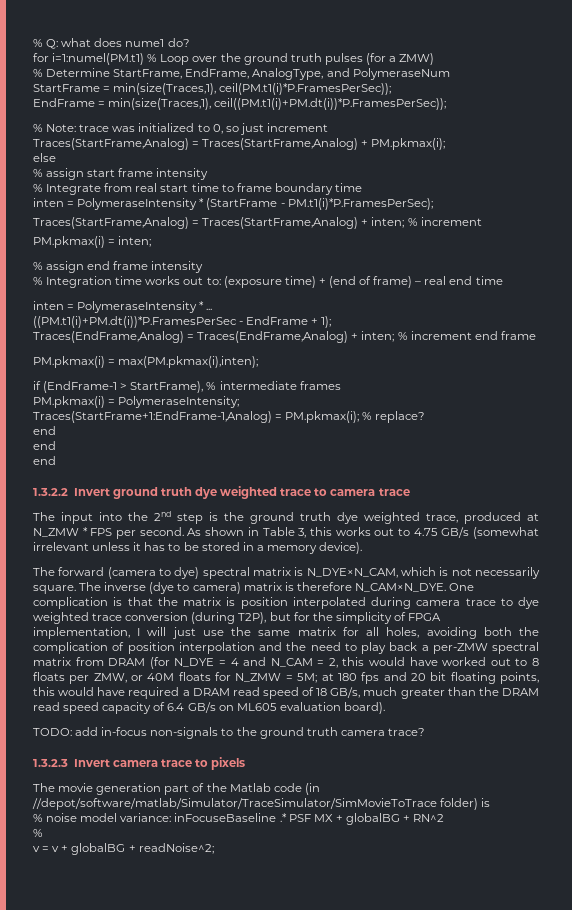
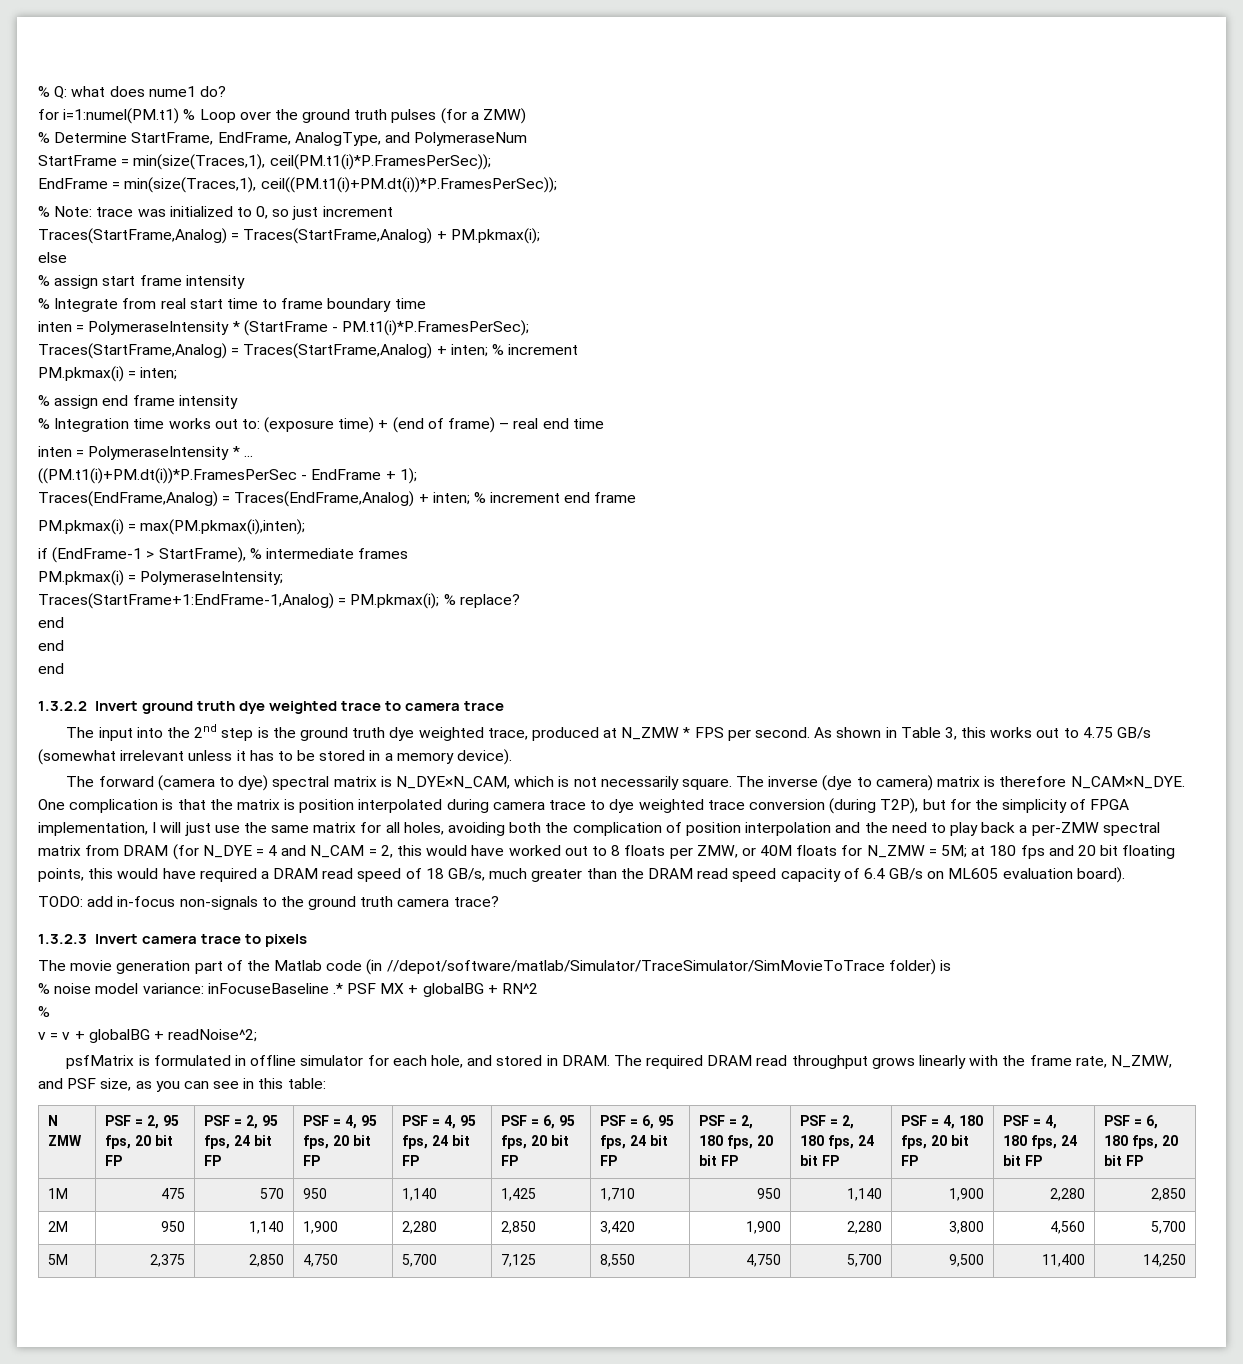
+ psfMatrix is formulated in offline simulator for each hole, and stored in DRAM. The required DRAM read throughput grows linearly with the frame rate, N_ZMW, and PSF size, as you can see in this table:
+ N ZMW | PSF = 2, 95 fps, 20 bit FP | PSF = 2, 95 fps, 24 bit FP | PSF = 4, 95 fps, 20 bit FP | PSF = 4, 95 fps, 24 bit FP | PSF = 6, 95 fps, 20 bit FP | PSF = 6, 95 fps, 24 bit FP | PSF = 2, 180 fps, 20 bit FP | PSF = 2, 180 fps, 24 bit FP | PSF = 4, 180 fps, 20 bit FP | PSF = 4, 180 fps, 24 bit FP | PSF = 6, 180 fps, 20 bit FP
+ 1M | 475 | 570 | 950 | 1,140 | 1,425 | 1,710 | 950 | 1,140 | 1,900 | 2,280 | 2,850
+ 2M | 950 | 1,140 | 1,900 | 2,280 | 2,850 | 3,420 | 1,900 | 2,280 | 3,800 | 4,560 | 5,700
+ 5M | 2,375 | 2,850 | 4,750 | 5,700 | 7,125 | 8,550 | 4,750 | 5,700 | 9,500 | 11,400 | 14,250

